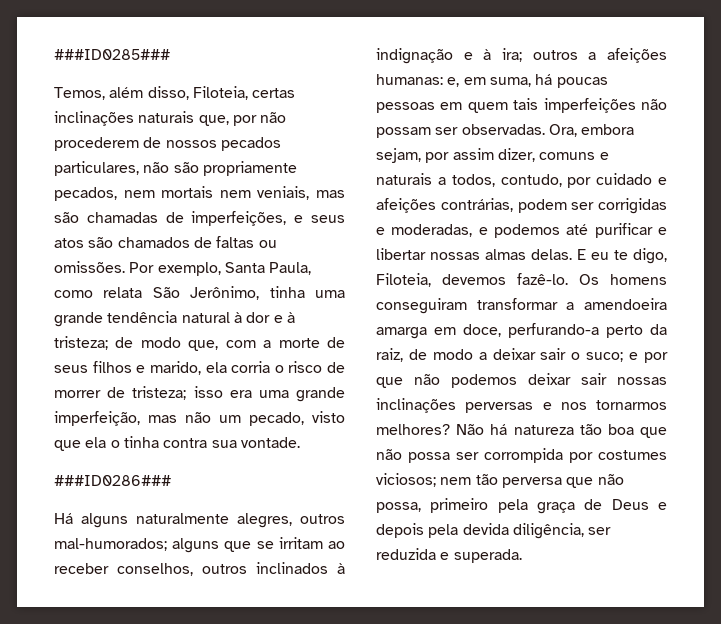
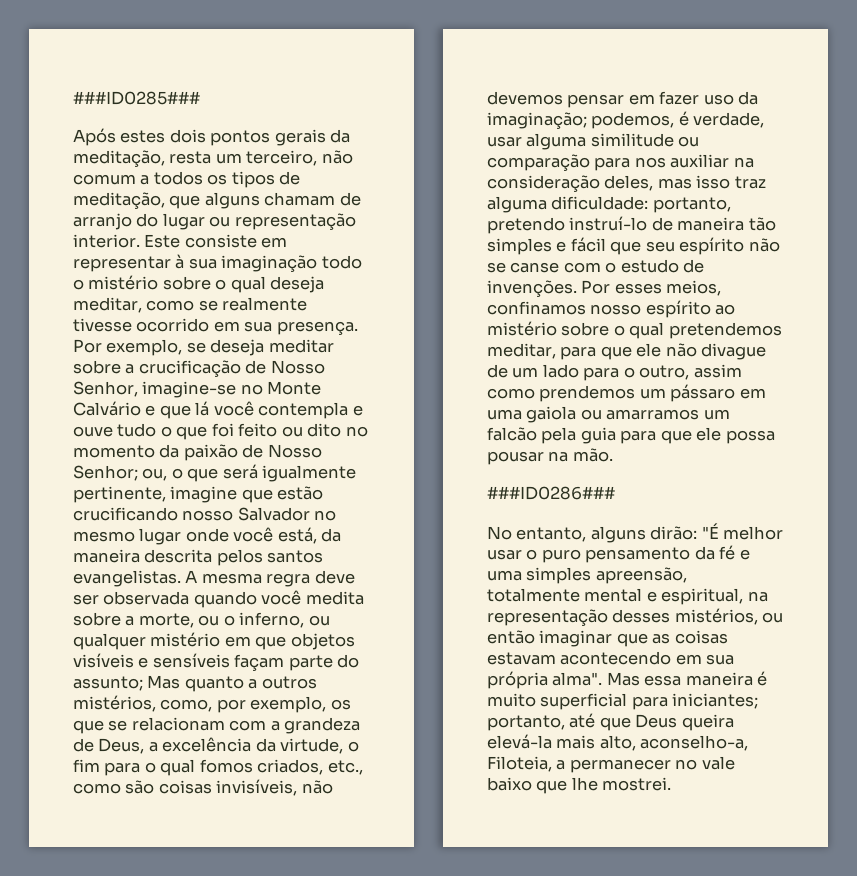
- Temos, além disso, Filoteia, certas inclinações naturais que, por não procederem de nossos pecados particulares, não são propriamente pecados, nem mortais nem veniais, mas são chamadas de imperfeições, e seus atos são chamados de faltas ou omissões. Por exemplo, Santa Paula, como relata São Jerônimo, tinha uma grande tendência natural à dor e à tristeza; de modo que, com a morte de seus filhos e marido, ela corria o risco de morrer de tristeza; isso era uma grande imperfeição, mas não um pecado, visto que ela o tinha contra sua vontade.
+ Após estes dois pontos gerais da meditação, resta um terceiro, não comum a todos os tipos de meditação, que alguns chamam de arranjo do lugar ou representação interior. Este consiste em representar à sua imaginação todo o mistério sobre o qual deseja meditar, como se realmente tivesse ocorrido em sua presença. Por exemplo, se deseja meditar sobre a crucificação de Nosso Senhor, imagine-se no Monte Calvário e que lá você contempla e ouve tudo o que foi feito ou dito no momento da paixão de Nosso Senhor; ou, o que será igualmente pertinente, imagine que estão crucificando nosso Salvador no mesmo lugar onde você está, da maneira descrita pelos santos evangelistas. A mesma regra deve ser observada quando você medita sobre a morte, ou o inferno, ou qualquer mistério em que objetos visíveis e sensíveis façam parte do assunto; Mas quanto a outros mistérios, como, por exemplo, os que se relacionam com a grandeza de Deus, a excelência da virtude, o fim para o qual fomos criados, etc., como são coisas invisíveis, não devemos pensar em fazer uso da imaginação; podemos, é verdade, usar alguma similitude ou comparação para nos auxiliar na consideração deles, mas isso traz alguma dificuldade: portanto, pretendo instruí-lo de maneira tão simples e fácil que seu espírito não se canse com o estudo de invenções. Por esses meios, confinamos nosso espírito ao mistério sobre o qual pretendemos meditar, para que ele não divague de um lado para o outro, assim como prendemos um pássaro em uma gaiola ou amarramos um falcão pela guia para que ele possa pousar na mão.
  ###ID0286###
- Há alguns naturalmente alegres, outros mal-humorados; alguns que se irritam ao receber conselhos, outros inclinados à indignação e à ira; outros a afeições humanas: e, em suma, há poucas pessoas em quem tais imperfeições não possam ser observadas. Ora, embora sejam, por assim dizer, comuns e naturais a todos, contudo, por cuidado e afeições contrárias, podem ser corrigidas e moderadas, e podemos até purificar e libertar nossas almas delas. E eu te digo, Filoteia, devemos fazê-lo. Os homens conseguiram transformar a amendoeira amarga em doce, perfurando-a perto da raiz, de modo a deixar sair o suco; e por que não podemos deixar sair nossas inclinações perversas e nos tornarmos melhores? Não há natureza tão boa que não possa ser corrompida por costumes viciosos; nem tão perversa que não possa, primeiro pela graça de Deus e depois pela devida diligência, ser reduzida e superada.
+ No entanto, alguns dirão: "É melhor usar o puro pensamento da fé e uma simples apreensão, totalmente mental e espiritual, na representação desses mistérios, ou então imaginar que as coisas estavam acontecendo em sua própria alma". Mas essa maneira é muito superficial para iniciantes; portanto, até que Deus queira elevá-la mais alto, aconselho-a, Filoteia, a permanecer no vale baixo que lhe mostrei.

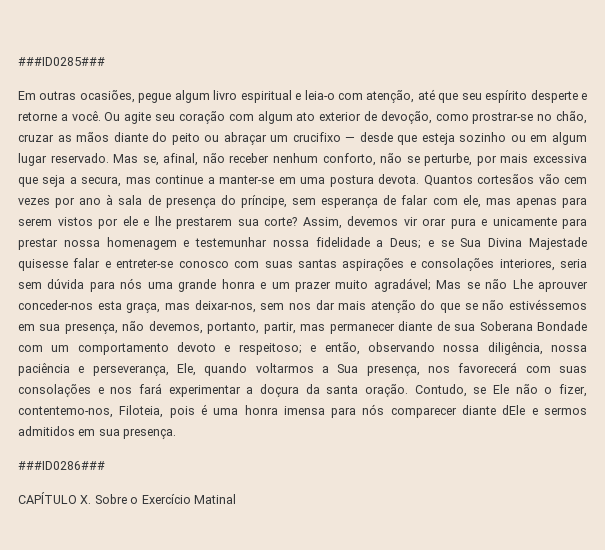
- Após estes dois pontos gerais da meditação, resta um terceiro, não comum a todos os tipos de meditação, que alguns chamam de arranjo do lugar ou representação interior. Este consiste em representar à sua imaginação todo o mistério sobre o qual deseja meditar, como se realmente tivesse ocorrido em sua presença. Por exemplo, se deseja meditar sobre a crucificação de Nosso Senhor, imagine-se no Monte Calvário e que lá você contempla e ouve tudo o que foi feito ou dito no momento da paixão de Nosso Senhor; ou, o que será igualmente pertinente, imagine que estão crucificando nosso Salvador no mesmo lugar onde você está, da maneira descrita pelos santos evangelistas. A mesma regra deve ser observada quando você medita sobre a morte, ou o inferno, ou qualquer mistério em que objetos visíveis e sensíveis façam parte do assunto; Mas quanto a outros mistérios, como, por exemplo, os que se relacionam com a grandeza de Deus, a excelência da virtude, o fim para o qual fomos criados, etc., como são coisas invisíveis, não devemos pensar em fazer uso da imaginação; podemos, é verdade, usar alguma similitude ou comparação para nos auxiliar na consideração deles, mas isso traz alguma dificuldade: portanto, pretendo instruí-lo de maneira tão simples e fácil que seu espírito não se canse com o estudo de invenções. Por esses meios, confinamos nosso espírito ao mistério sobre o qual pretendemos meditar, para que ele não divague de um lado para o outro, assim como prendemos um pássaro em uma gaiola ou amarramos um falcão pela guia para que ele possa pousar na mão.
+ Em outras ocasiões, pegue algum livro espiritual e leia-o com atenção, até que seu espírito desperte e retorne a você. Ou agite seu coração com algum ato exterior de devoção, como prostrar-se no chão, cruzar as mãos diante do peito ou abraçar um crucifixo — desde que esteja sozinho ou em algum lugar reservado. Mas se, afinal, não receber nenhum conforto, não se perturbe, por mais excessiva que seja a secura, mas continue a manter-se em uma postura devota. Quantos cortesãos vão cem vezes por ano à sala de presença do príncipe, sem esperança de falar com ele, mas apenas para serem vistos por ele e lhe prestarem sua corte? Assim, devemos vir orar pura e unicamente para prestar nossa homenagem e testemunhar nossa fidelidade a Deus; e se Sua Divina Majestade quisesse falar e entreter-se conosco com suas santas aspirações e consolações interiores, seria sem dúvida para nós uma grande honra e um prazer muito agradável; Mas se não Lhe aprouver conceder-nos esta graça, mas deixar-nos, sem nos dar mais atenção do que se não estivéssemos em sua presença, não devemos, portanto, partir, mas permanecer diante de sua Soberana Bondade com um comportamento devoto e respeitoso; e então, observando nossa diligência, nossa paciência e perseverança, Ele, quando voltarmos a Sua presença, nos favorecerá com suas consolações e nos fará experimentar a doçura da santa oração. Contudo, se Ele não o fizer, contentemo-nos, Filoteia, pois é uma honra imensa para nós comparecer diante dEle e sermos admitidos em sua presença.
  ###ID0286###
- No entanto, alguns dirão: "É melhor usar o puro pensamento da fé e uma simples apreensão, totalmente mental e espiritual, na representação desses mistérios, ou então imaginar que as coisas estavam acontecendo em sua própria alma". Mas essa maneira é muito superficial para iniciantes; portanto, até que Deus queira elevá-la mais alto, aconselho-a, Filoteia, a permanecer no vale baixo que lhe mostrei.
+ CAPÍTULO X. Sobre o Exercício Matinal

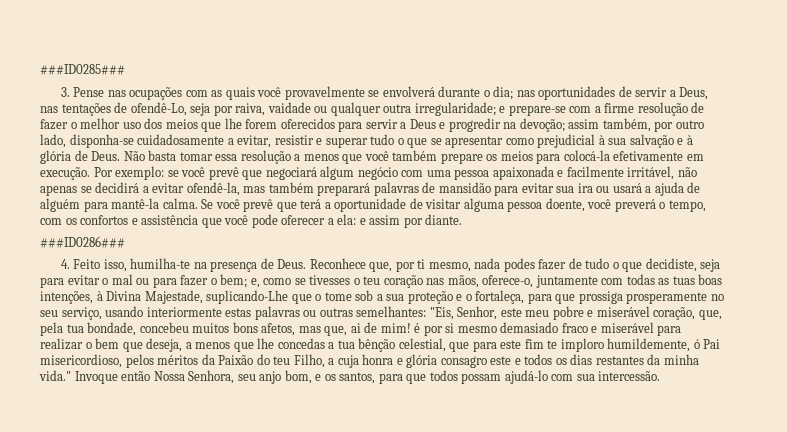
- Em outras ocasiões, pegue algum livro espiritual e leia-o com atenção, até que seu espírito desperte e retorne a você. Ou agite seu coração com algum ato exterior de devoção, como prostrar-se no chão, cruzar as mãos diante do peito ou abraçar um crucifixo — desde que esteja sozinho ou em algum lugar reservado. Mas se, afinal, não receber nenhum conforto, não se perturbe, por mais excessiva que seja a secura, mas continue a manter-se em uma postura devota. Quantos cortesãos vão cem vezes por ano à sala de presença do príncipe, sem esperança de falar com ele, mas apenas para serem vistos por ele e lhe prestarem sua corte? Assim, devemos vir orar pura e unicamente para prestar nossa homenagem e testemunhar nossa fidelidade a Deus; e se Sua Divina Majestade quisesse falar e entreter-se conosco com suas santas aspirações e consolações interiores, seria sem dúvida para nós uma grande honra e um prazer muito agradável; Mas se não Lhe aprouver conceder-nos esta graça, mas deixar-nos, sem nos dar mais atenção do que se não estivéssemos em sua presença, não devemos, portanto, partir, mas permanecer diante de sua Soberana Bondade com um comportamento devoto e respeitoso; e então, observando nossa diligência, nossa paciência e perseverança, Ele, quando voltarmos a Sua presença, nos favorecerá com suas consolações e nos fará experimentar a doçura da santa oração. Contudo, se Ele não o fizer, contentemo-nos, Filoteia, pois é uma honra imensa para nós comparecer diante dEle e sermos admitidos em sua presença.
+ 3. Pense nas ocupações com as quais você provavelmente se envolverá durante o dia; nas oportunidades de servir a Deus, nas tentações de ofendê-Lo, seja por raiva, vaidade ou qualquer outra irregularidade; e prepare-se com a firme resolução de fazer o melhor uso dos meios que lhe forem oferecidos para servir a Deus e progredir na devoção; assim também, por outro lado, disponha-se cuidadosamente a evitar, resistir e superar tudo o que se apresentar como prejudicial à sua salvação e à glória de Deus. Não basta tomar essa resolução a menos que você também prepare os meios para colocá-la efetivamente em execução. Por exemplo: se você prevê que negociará algum negócio com uma pessoa apaixonada e facilmente irritável, não apenas se decidirá a evitar ofendê-la, mas também preparará palavras de mansidão para evitar sua ira ou usará a ajuda de alguém para mantê-la calma. Se você prevê que terá a oportunidade de visitar alguma pessoa doente, você preverá o tempo, com os confortos e assistência que você pode oferecer a ela: e assim por diante.
  ###ID0286###
- CAPÍTULO X. Sobre o Exercício Matinal
+ 4. Feito isso, humilha-te na presença de Deus. Reconhece que, por ti mesmo, nada podes fazer de tudo o que decidiste, seja para evitar o mal ou para fazer o bem; e, como se tivesses o teu coração nas mãos, oferece-o, juntamente com todas as tuas boas intenções, à Divina Majestade, suplicando-Lhe que o tome sob a sua proteção e o fortaleça, para que prossiga prosperamente no seu serviço, usando interiormente estas palavras ou outras semelhantes: "Eis, Senhor, este meu pobre e miserável coração, que, pela tua bondade, concebeu muitos bons afetos, mas que, ai de mim! é por si mesmo demasiado fraco e miserável para realizar o bem que deseja, a menos que lhe concedas a tua bênção celestial, que para este fim te imploro humildemente, ó Pai misericordioso, pelos méritos da Paixão do teu Filho, a cuja honra e glória consagro este e todos os dias restantes da minha vida." Invoque então Nossa Senhora, seu anjo bom, e os santos, para que todos possam ajudá-lo com sua intercessão.

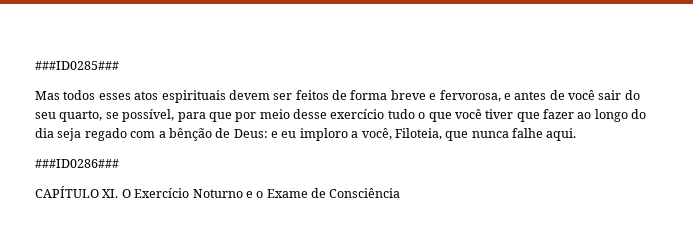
- 3. Pense nas ocupações com as quais você provavelmente se envolverá durante o dia; nas oportunidades de servir a Deus, nas tentações de ofendê-Lo, seja por raiva, vaidade ou qualquer outra irregularidade; e prepare-se com a firme resolução de fazer o melhor uso dos meios que lhe forem oferecidos para servir a Deus e progredir na devoção; assim também, por outro lado, disponha-se cuidadosamente a evitar, resistir e superar tudo o que se apresentar como prejudicial à sua salvação e à glória de Deus. Não basta tomar essa resolução a menos que você também prepare os meios para colocá-la efetivamente em execução. Por exemplo: se você prevê que negociará algum negócio com uma pessoa apaixonada e facilmente irritável, não apenas se decidirá a evitar ofendê-la, mas também preparará palavras de mansidão para evitar sua ira ou usará a ajuda de alguém para mantê-la calma. Se você prevê que terá a oportunidade de visitar alguma pessoa doente, você preverá o tempo, com os confortos e assistência que você pode oferecer a ela: e assim por diante.
+ Mas todos esses atos espirituais devem ser feitos de forma breve e fervorosa, e antes de você sair do seu quarto, se possível, para que por meio desse exercício tudo o que você tiver que fazer ao longo do dia seja regado com a bênção de Deus: e eu imploro a você, Filoteia, que nunca falhe aqui.
  ###ID0286###
- 4. Feito isso, humilha-te na presença de Deus. Reconhece que, por ti mesmo, nada podes fazer de tudo o que decidiste, seja para evitar o mal ou para fazer o bem; e, como se tivesses o teu coração nas mãos, oferece-o, juntamente com todas as tuas boas intenções, à Divina Majestade, suplicando-Lhe que o tome sob a sua proteção e o fortaleça, para que prossiga prosperamente no seu serviço, usando interiormente estas palavras ou outras semelhantes: "Eis, Senhor, este meu pobre e miserável coração, que, pela tua bondade, concebeu muitos bons afetos, mas que, ai de mim! é por si mesmo demasiado fraco e miserável para realizar o bem que deseja, a menos que lhe concedas a tua bênção celestial, que para este fim te imploro humildemente, ó Pai misericordioso, pelos méritos da Paixão do teu Filho, a cuja honra e glória consagro este e todos os dias restantes da minha vida." Invoque então Nossa Senhora, seu anjo bom, e os santos, para que todos possam ajudá-lo com sua intercessão.
+ CAPÍTULO XI. O Exercício Noturno e o Exame de Consciência

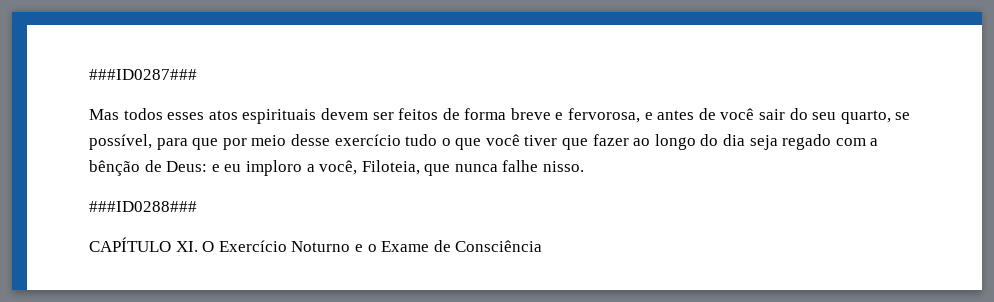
- ###ID0285###
+ ###ID0287###
- Mas todos esses atos espirituais devem ser feitos de forma breve e fervorosa, e antes de você sair do seu quarto, se possível, para que por meio desse exercício tudo o que você tiver que fazer ao longo do dia seja regado com a bênção de Deus: e eu imploro a você, Filoteia, que nunca falhe aqui.
- ###ID0286###
+ Mas todos esses atos espirituais devem ser feitos de forma breve e fervorosa, e antes de você sair do seu quarto, se possível, para que por meio desse exercício tudo o que você tiver que fazer ao longo do dia seja regado com a bênção de Deus: e eu imploro a você, Filoteia, que nunca falhe nisso.
+ ###ID0288###

